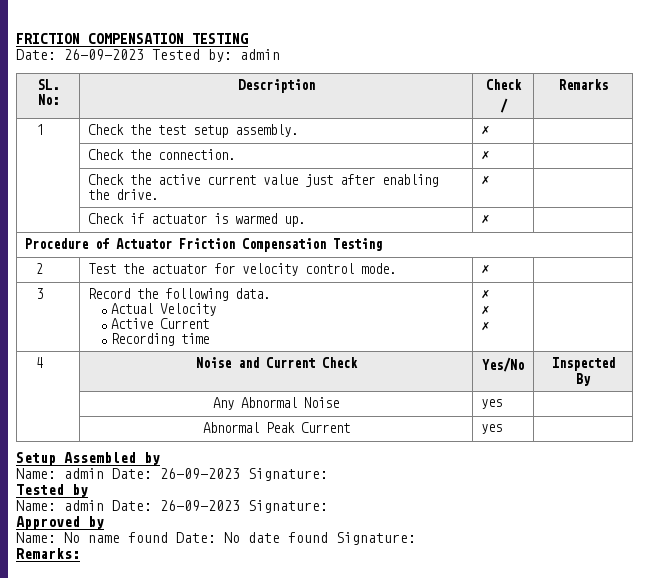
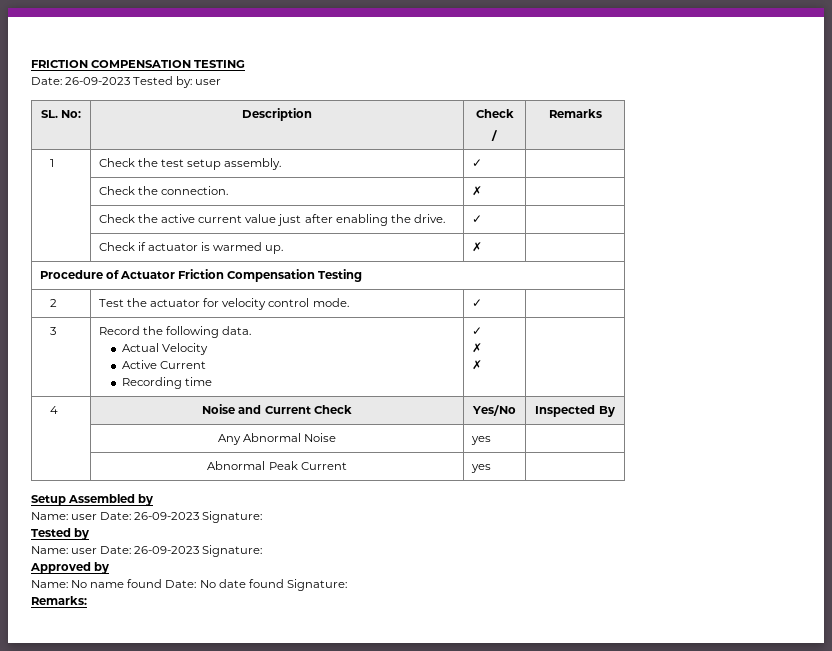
- Date: 26-09-2023 Tested by: admin
+ Date: 26-09-2023 Tested by: user
- 1 | Check the test setup assembly. | ✗ |
+ 1 | Check the test setup assembly. | ✓ |
- | Check the active current value just after enabling the drive. | ✗ |
+ | Check the active current value just after enabling the drive. | ✓ |
- 2 | Test the actuator for velocity control mode. | ✗ |
+ 2 | Test the actuator for velocity control mode. | ✓ |
  3 | Record the following data.
  Actual Velocity
  Active Current
- Recording time | ✗
+ Recording time | ✓
  Setup Assembled by
- Name: admin Date: 26-09-2023 Signature:
+ Name: user Date: 26-09-2023 Signature:
  Tested by
- Name: admin Date: 26-09-2023 Signature:
+ Name: user Date: 26-09-2023 Signature:

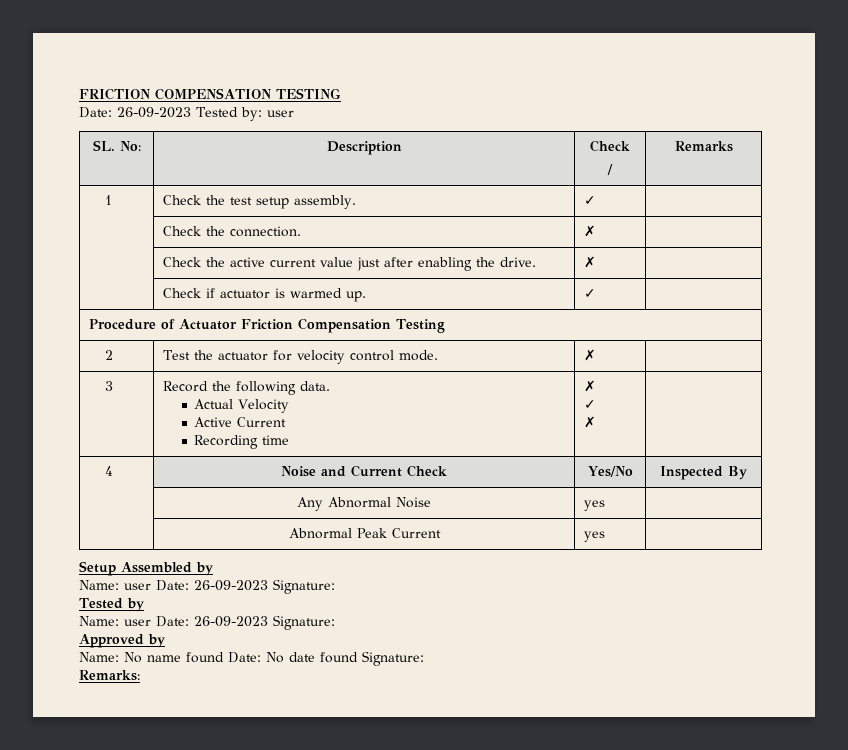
- | Check the active current value just after enabling the drive. | ✓ |
+ | Check the active current value just after enabling the drive. | ✗ |
- | Check if actuator is warmed up. | ✗ |
+ | Check if actuator is warmed up. | ✓ |
- 2 | Test the actuator for velocity control mode. | ✓ |
+ 2 | Test the actuator for velocity control mode. | ✗ |
  3 | Record the following data.
  Actual Velocity
  Active Current
- Recording time | ✓
- ✗
+ Recording time | ✗
+ ✓

